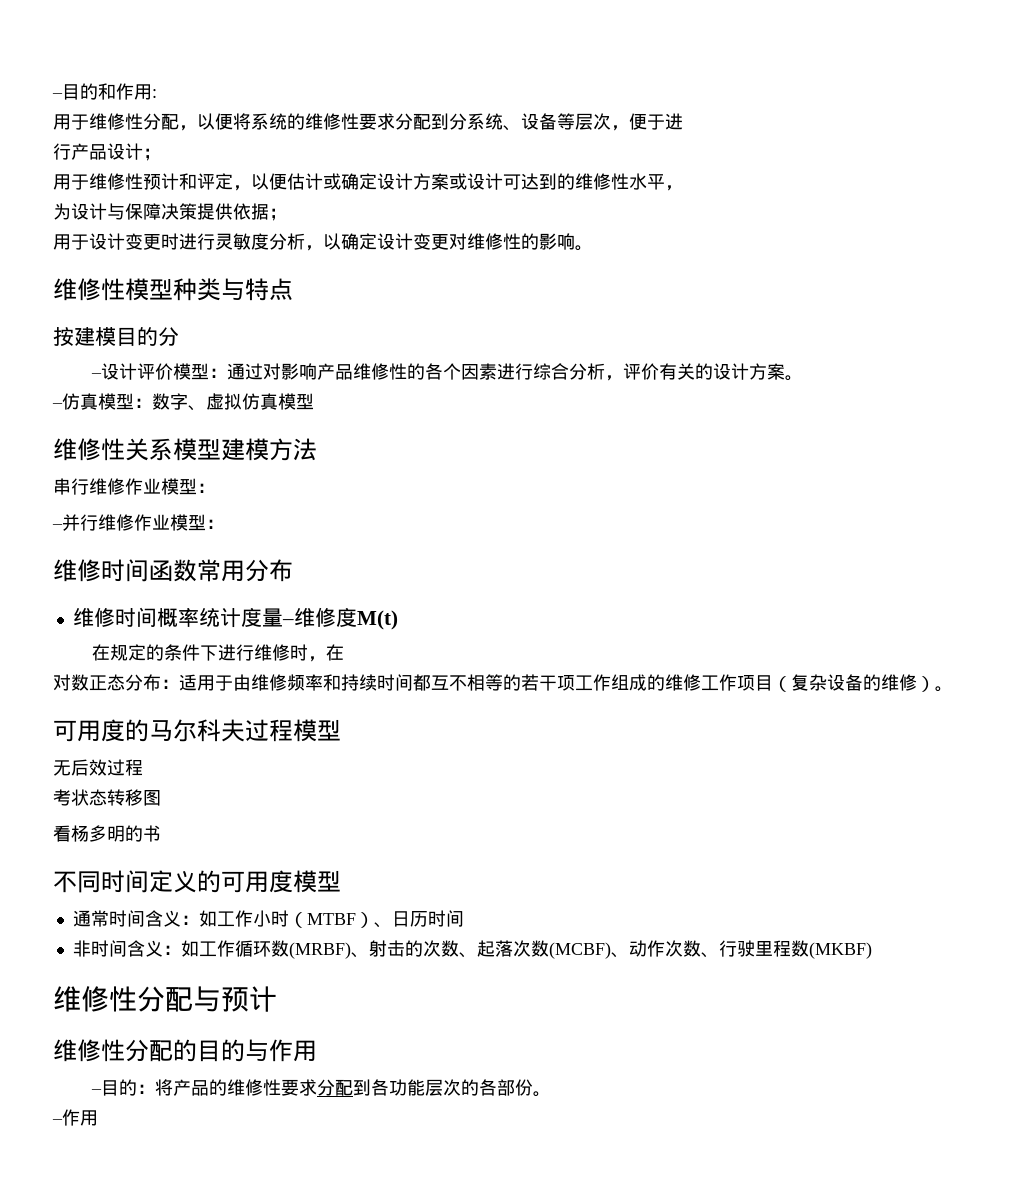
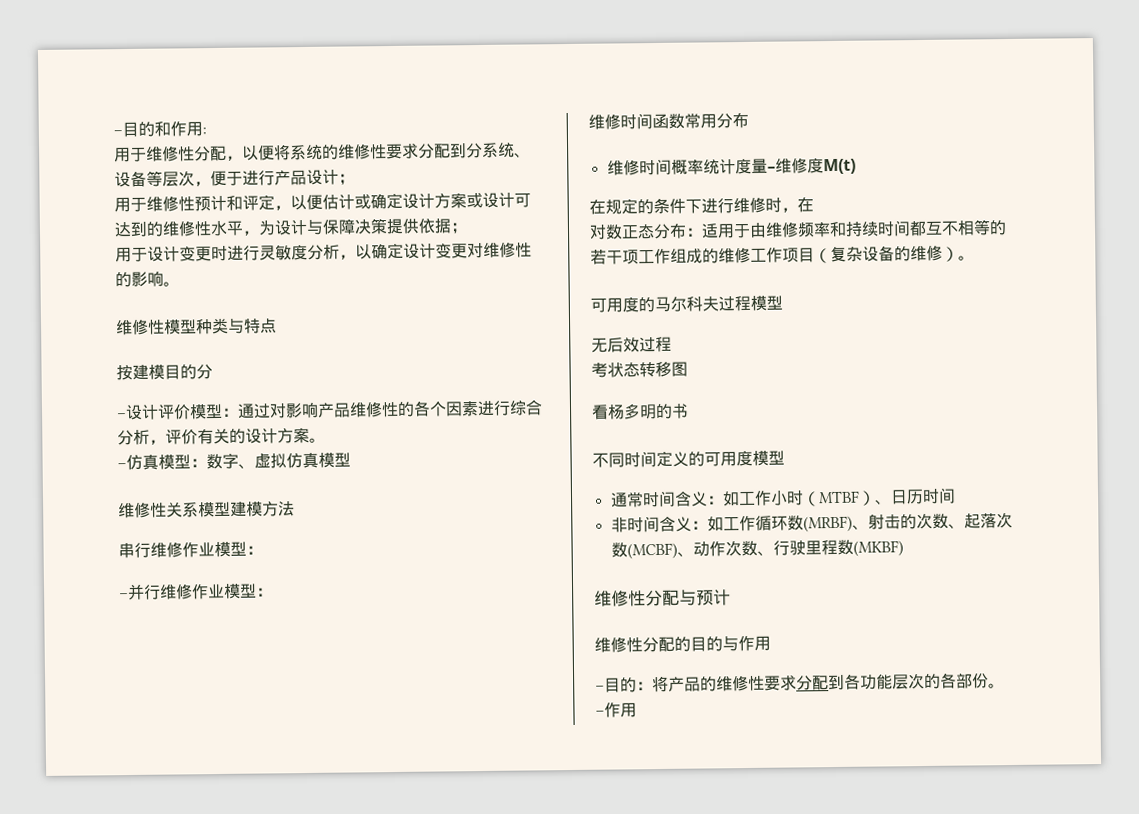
- 用于维修性分配，以便将系统的维修性要求分配到分系统、设备等层次，便于进
- 行产品设计；
+ 用于维修性分配，以便将系统的维修性要求分配到分系统、设备等层次，便于进行产品设计；
- 用于维修性预计和评定，以便估计或确定设计方案或设计可达到的维修性水平，
- 为设计与保障决策提供依据；
+ 用于维修性预计和评定，以便估计或确定设计方案或设计可达到的维修性水平，为设计与保障决策提供依据；

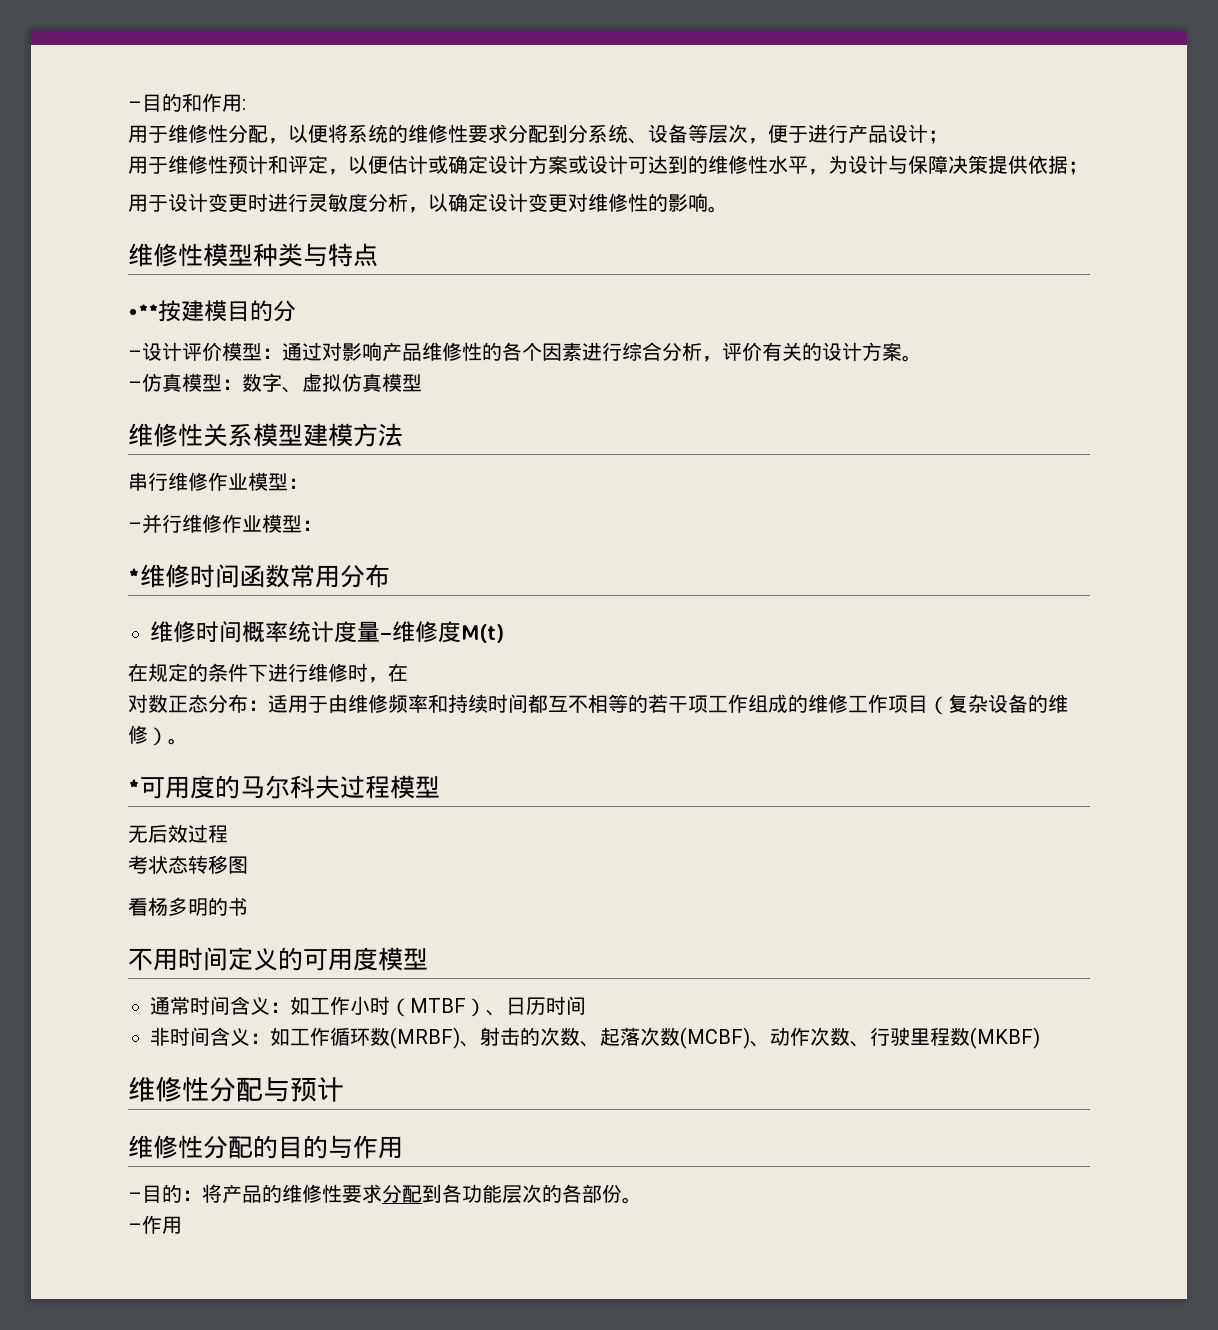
- 按建模目的分
+ •**按建模目的分
- 维修时间函数常用分布
+ *维修时间函数常用分布
- 可用度的马尔科夫过程模型
+ *可用度的马尔科夫过程模型
- 不同时间定义的可用度模型
+ 不用时间定义的可用度模型

